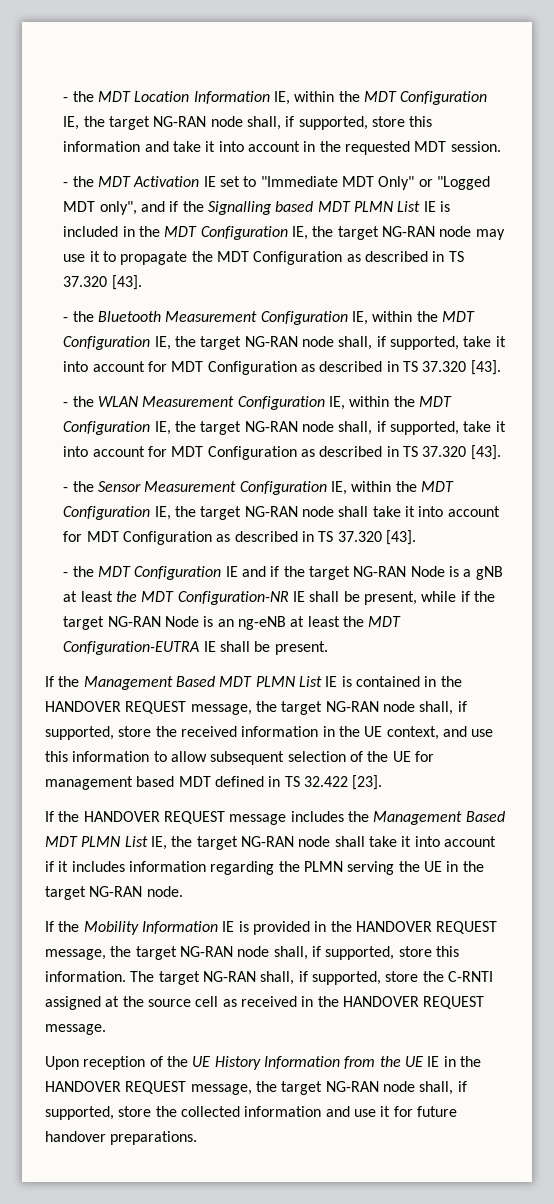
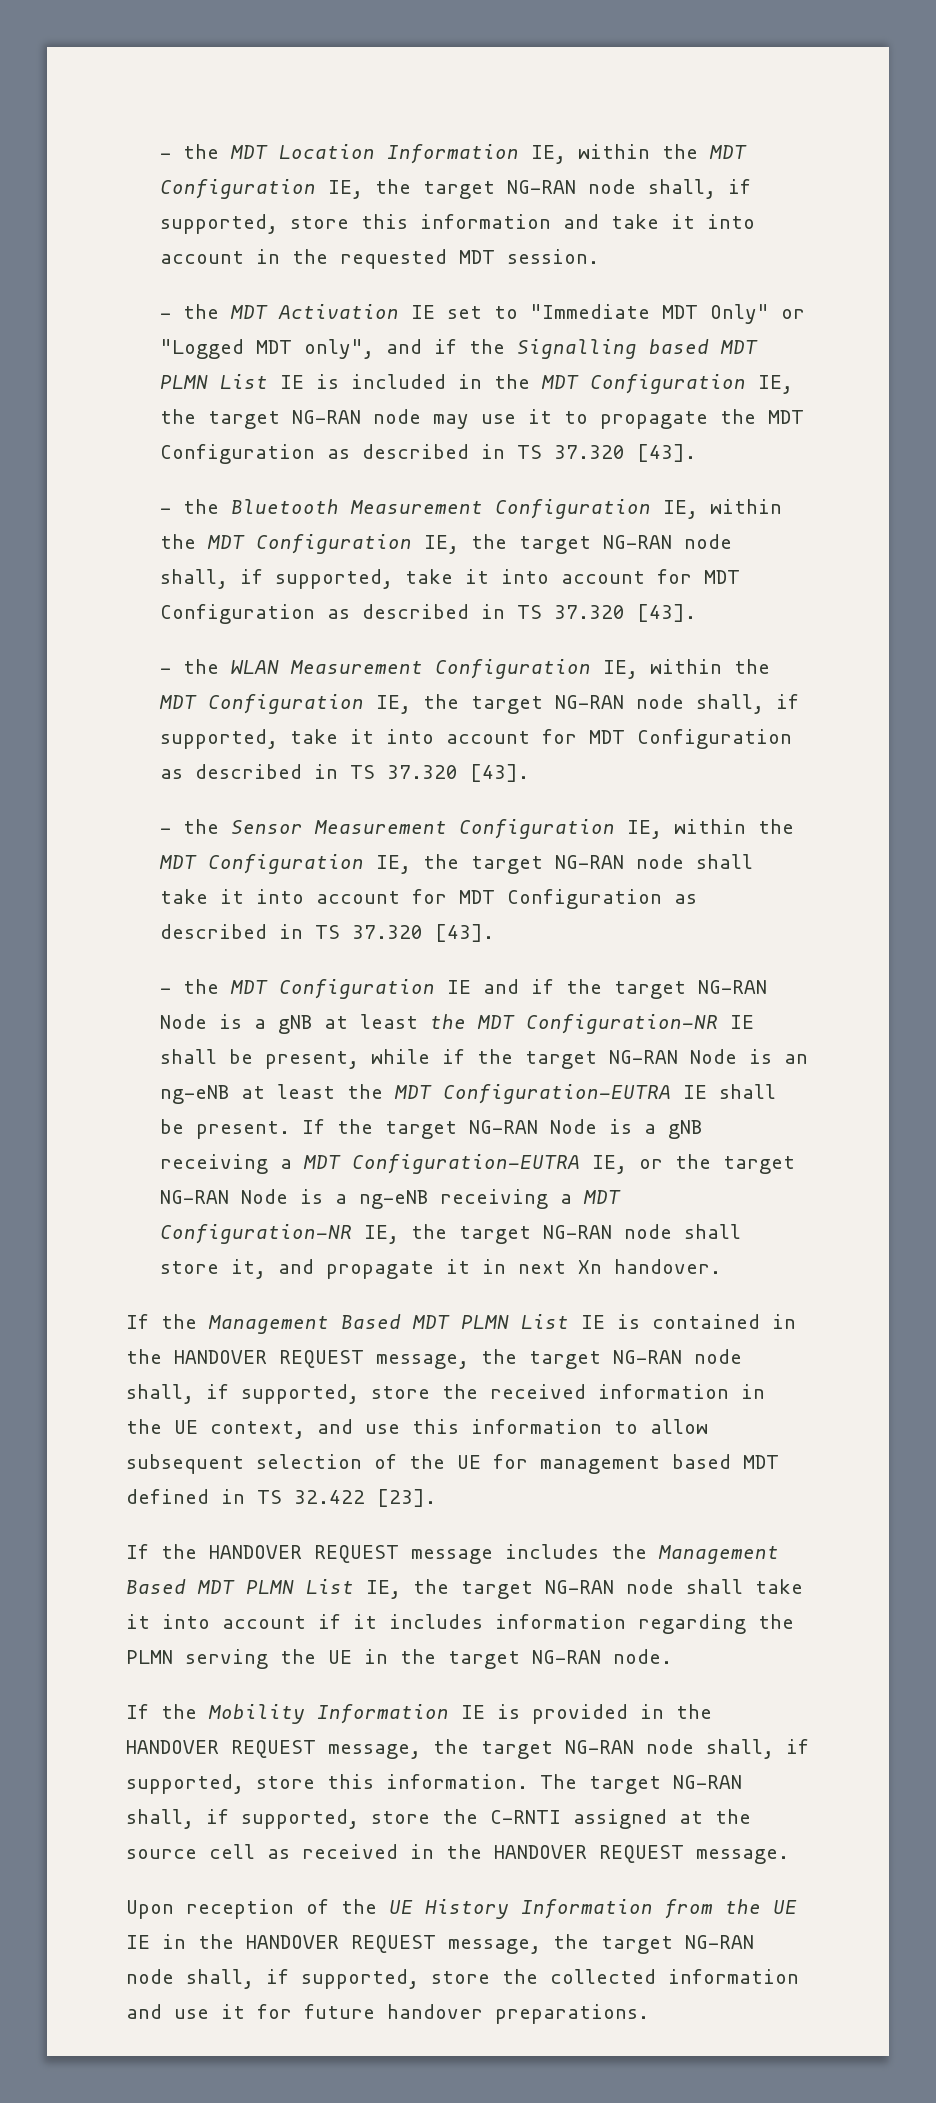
+ If the target NG-RAN Node is a gNB receiving a MDT Configuration-EUTRA IE, or the target NG-RAN Node is a ng-eNB receiving a MDT Configuration-NR IE, the target NG-RAN node shall store it, and propagate it in next Xn handover.

